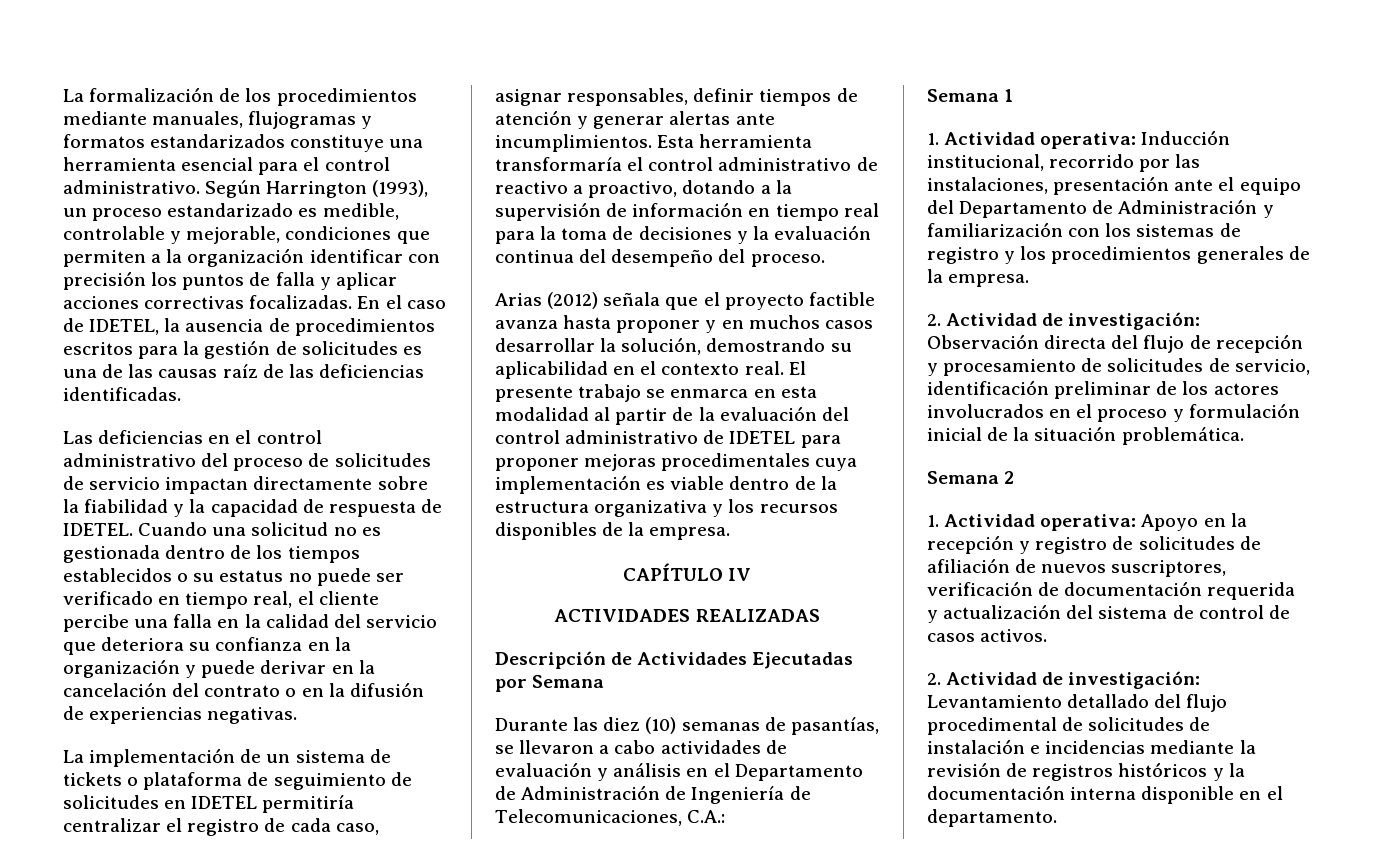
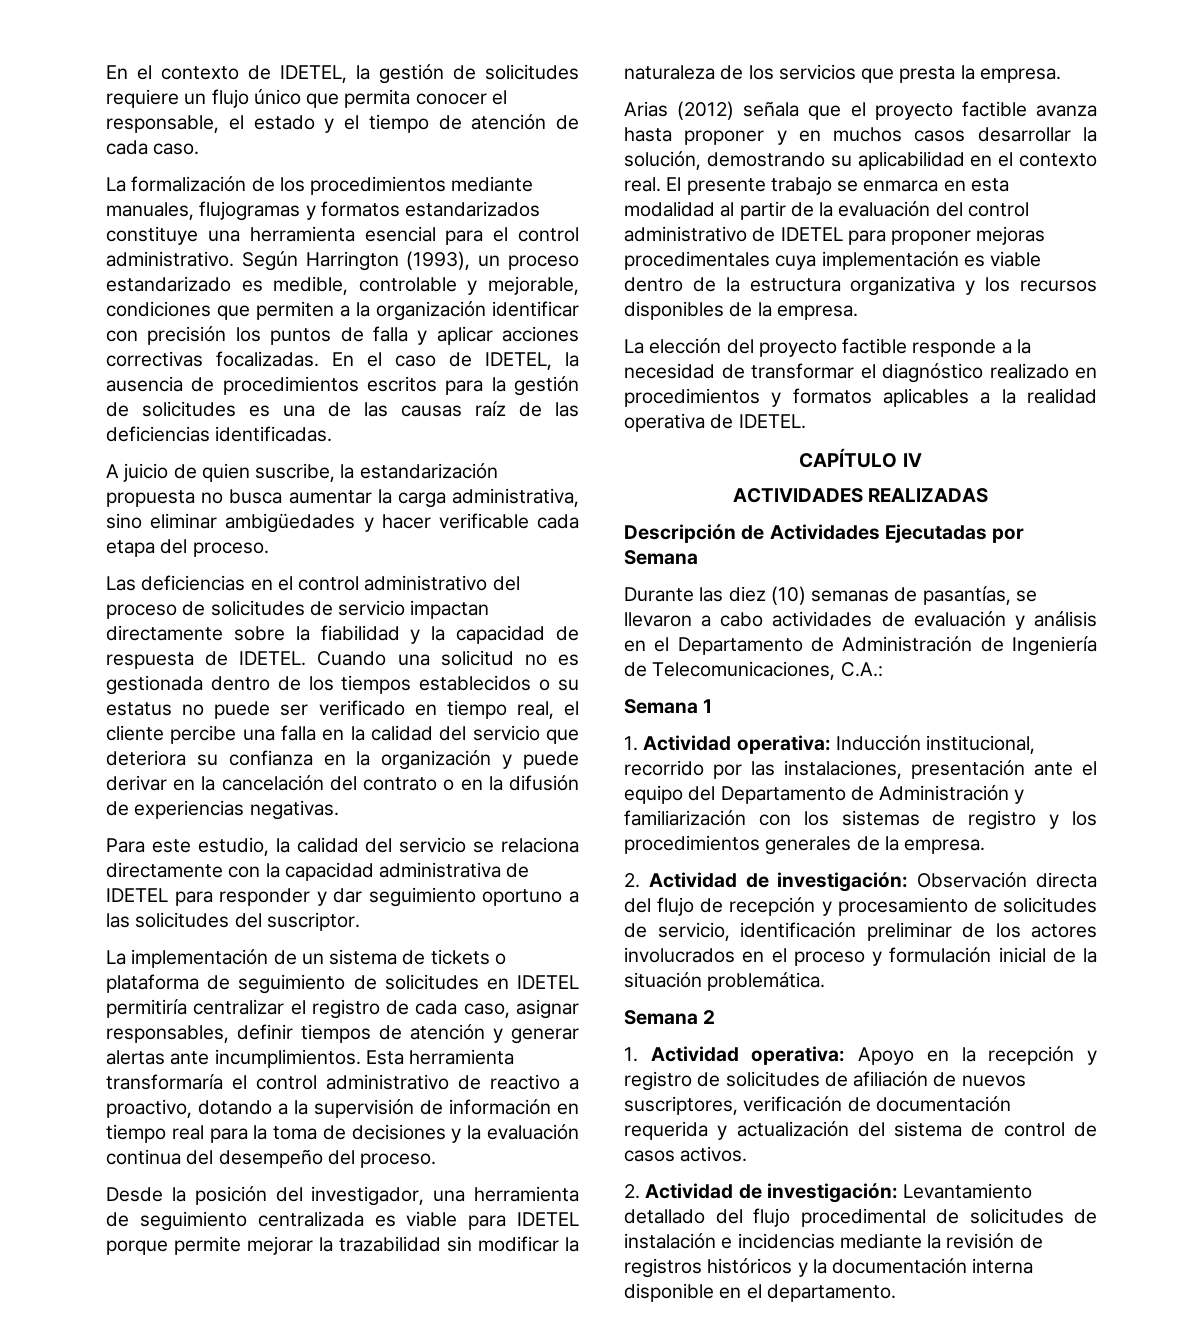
+ En el contexto de IDETEL, la gestión de solicitudes requiere un flujo único que permita conocer el responsable, el estado y el tiempo de atención de cada caso.
+ A juicio de quien suscribe, la estandarización propuesta no busca aumentar la carga administrativa, sino eliminar ambigüedades y hacer verificable cada etapa del proceso.
+ Para este estudio, la calidad del servicio se relaciona directamente con la capacidad administrativa de IDETEL para responder y dar seguimiento oportuno a las solicitudes del suscriptor.
+ Desde la posición del investigador, una herramienta de seguimiento centralizada es viable para IDETEL porque permite mejorar la trazabilidad sin modificar la naturaleza de los servicios que presta la empresa.
+ La elección del proyecto factible responde a la necesidad de transformar el diagnóstico realizado en procedimientos y formatos aplicables a la realidad operativa de IDETEL.

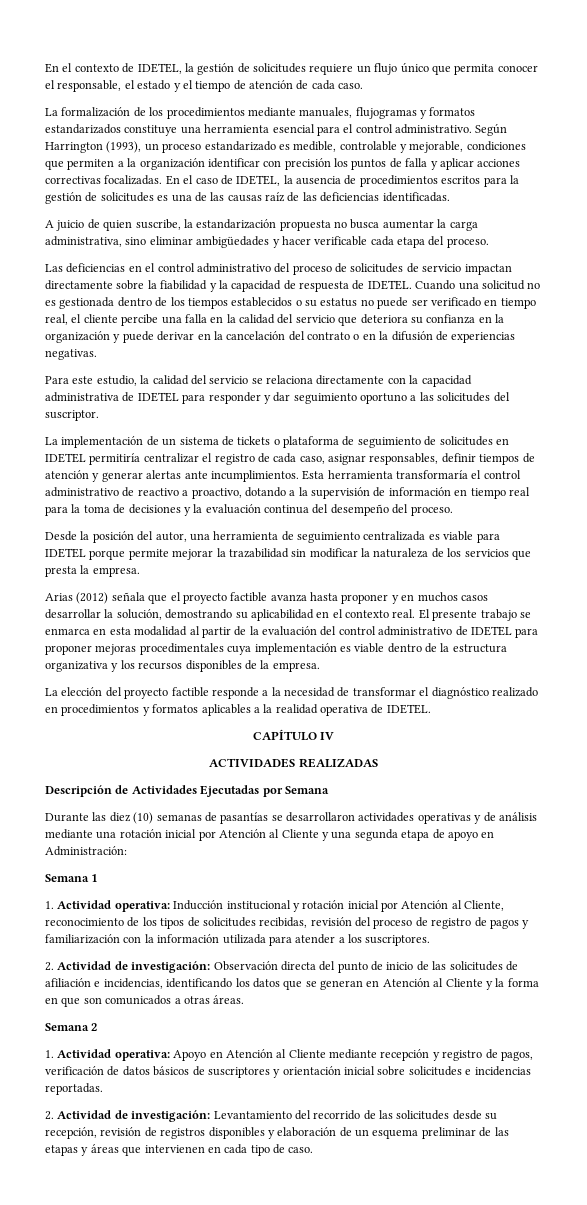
- Desde la posición del investigador, una herramienta de seguimiento centralizada es viable para IDETEL porque permite mejorar la trazabilidad sin modificar la naturaleza de los servicios que presta la empresa.
+ Desde la posición del autor, una herramienta de seguimiento centralizada es viable para IDETEL porque permite mejorar la trazabilidad sin modificar la naturaleza de los servicios que presta la empresa.
- Durante las diez (10) semanas de pasantías, se llevaron a cabo actividades de evaluación y análisis en el Departamento de Administración de Ingeniería de Telecomunicaciones, C.A.:
+ Durante las diez (10) semanas de pasantías se desarrollaron actividades operativas y de análisis mediante una rotación inicial por Atención al Cliente y una segunda etapa de apoyo en Administración:
- 1. Actividad operativa: Inducción institucional, recorrido por las instalaciones, presentación ante el equipo del Departamento de Administración y familiarización con los sistemas de registro y los procedimientos generales de la empresa.
+ 1. Actividad operativa: Inducción institucional y rotación inicial por Atención al Cliente, reconocimiento de los tipos de solicitudes recibidas, revisión del proceso de registro de pagos y familiarización con la información utilizada para atender a los suscriptores.
- 2. Actividad de investigación: Observación directa del flujo de recepción y procesamiento de solicitudes de servicio, identificación preliminar de los actores involucrados en el proceso y formulación inicial de la situación problemática.
+ 2. Actividad de investigación: Observación directa del punto de inicio de las solicitudes de afiliación e incidencias, identificando los datos que se generan en Atención al Cliente y la forma en que son comunicados a otras áreas.
- 1. Actividad operativa: Apoyo en la recepción y registro de solicitudes de afiliación de nuevos suscriptores, verificación de documentación requerida y actualización del sistema de control de casos activos.
+ 1. Actividad operativa: Apoyo en Atención al Cliente mediante recepción y registro de pagos, verificación de datos básicos de suscriptores y orientación inicial sobre solicitudes e incidencias reportadas.
- 2. Actividad de investigación: Levantamiento detallado del flujo procedimental de solicitudes de instalación e incidencias mediante la revisión de registros históricos y la documentación interna disponible en el departamento.
+ 2. Actividad de investigación: Levantamiento del recorrido de las solicitudes desde su recepción, revisión de registros disponibles y elaboración de un esquema preliminar de las etapas y áreas que intervienen en cada tipo de caso.

